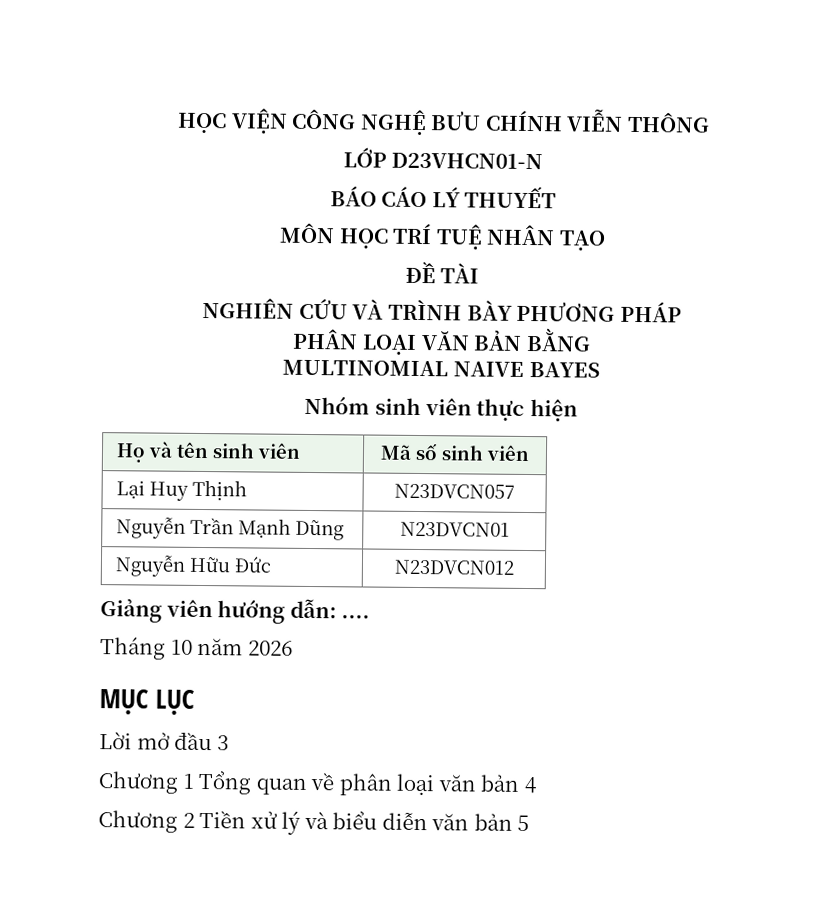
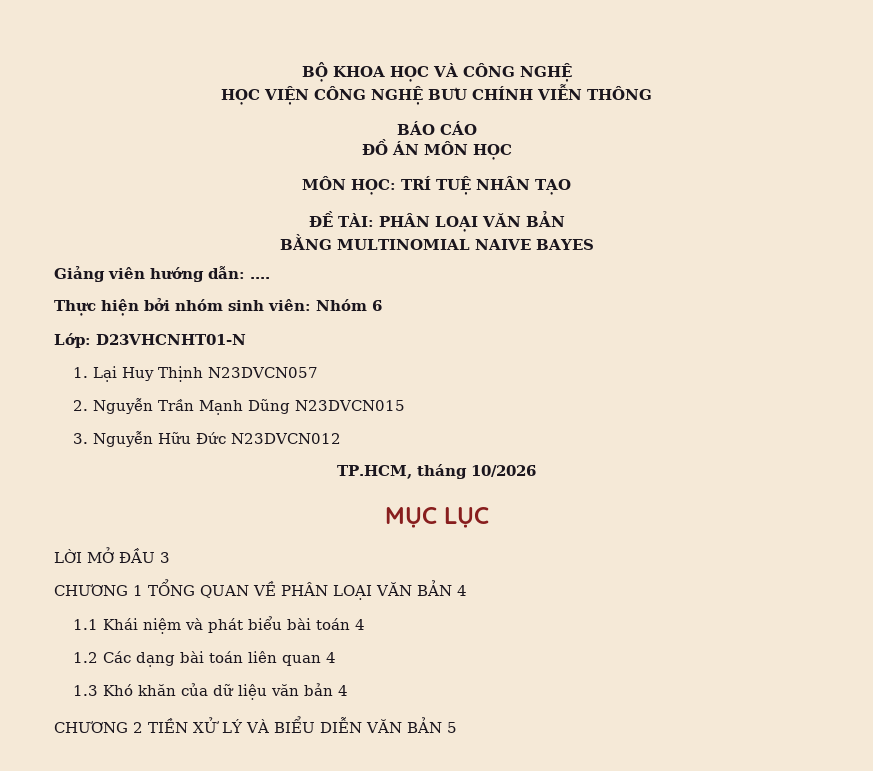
+ BỘ KHOA HỌC VÀ CÔNG NGHỆ
- LỚP D23VHCN01-N
- BÁO CÁO LÝ THUYẾT
- MÔN HỌC TRÍ TUỆ NHÂN TẠO
+ BÁO CÁO
+ ĐỒ ÁN MÔN HỌC
+ MÔN HỌC: TRÍ TUỆ NHÂN TẠO
- ĐỀ TÀI
- NGHIÊN CỨU VÀ TRÌNH BÀY PHƯƠNG PHÁP
- PHÂN LOẠI VĂN BẢN BẰNG
- MULTINOMIAL NAIVE BAYES
+ ĐỀ TÀI: PHÂN LOẠI VĂN BẢN
+ BẰNG MULTINOMIAL NAIVE BAYES
- Nhóm sinh viên thực hiện
- Họ và tên sinh viên | Mã số sinh viên
- Lại Huy Thịnh | N23DVCN057
- Nguyễn Trần Mạnh Dũng | N23DVCN01
- Nguyễn Hữu Đức | N23DVCN012
- Tháng 10 năm 2026
+ Thực hiện bởi nhóm sinh viên: Nhóm 6
+ Lớp: D23VHCNHT01-N
+ 1. Lại Huy Thịnh N23DVCN057
+ 2. Nguyễn Trần Mạnh Dũng N23DVCN015
+ 3. Nguyễn Hữu Đức N23DVCN012
+ TP.HCM, tháng 10/2026
  MỤC LỤC
- Lời mở đầu 3
- Chương 1 Tổng quan về phân loại văn bản 4
- Chương 2 Tiền xử lý và biểu diễn văn bản 5
+ LỜI MỞ ĐẦU 3
+ CHƯƠNG 1 TỔNG QUAN VỀ PHÂN LOẠI VĂN BẢN 4
+ 1.1 Khái niệm và phát biểu bài toán 4
+ 1.2 Các dạng bài toán liên quan 4
+ 1.3 Khó khăn của dữ liệu văn bản 4
+ CHƯƠNG 2 TIỀN XỬ LÝ VÀ BIỂU DIỄN VĂN BẢN 5

